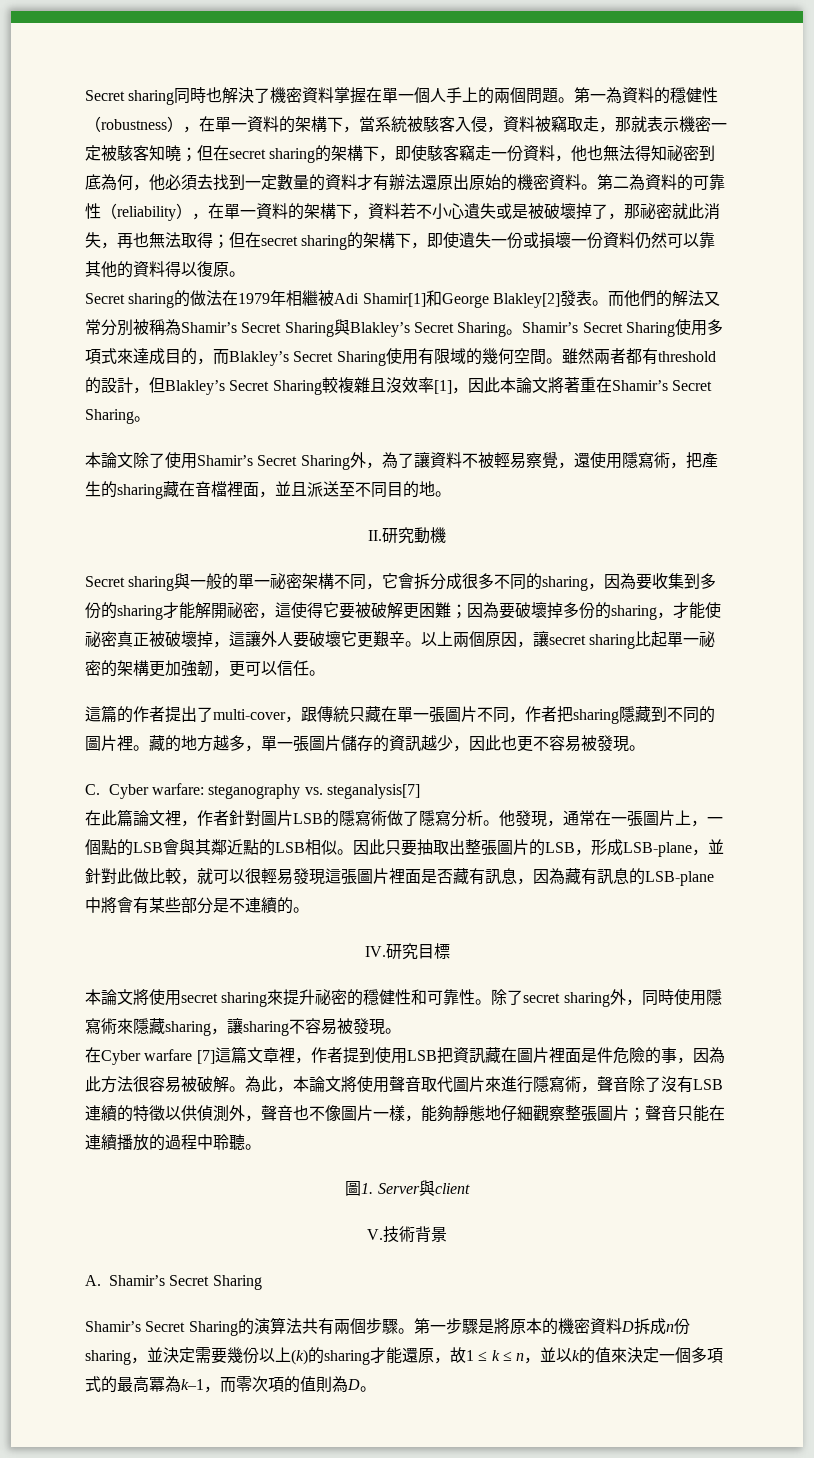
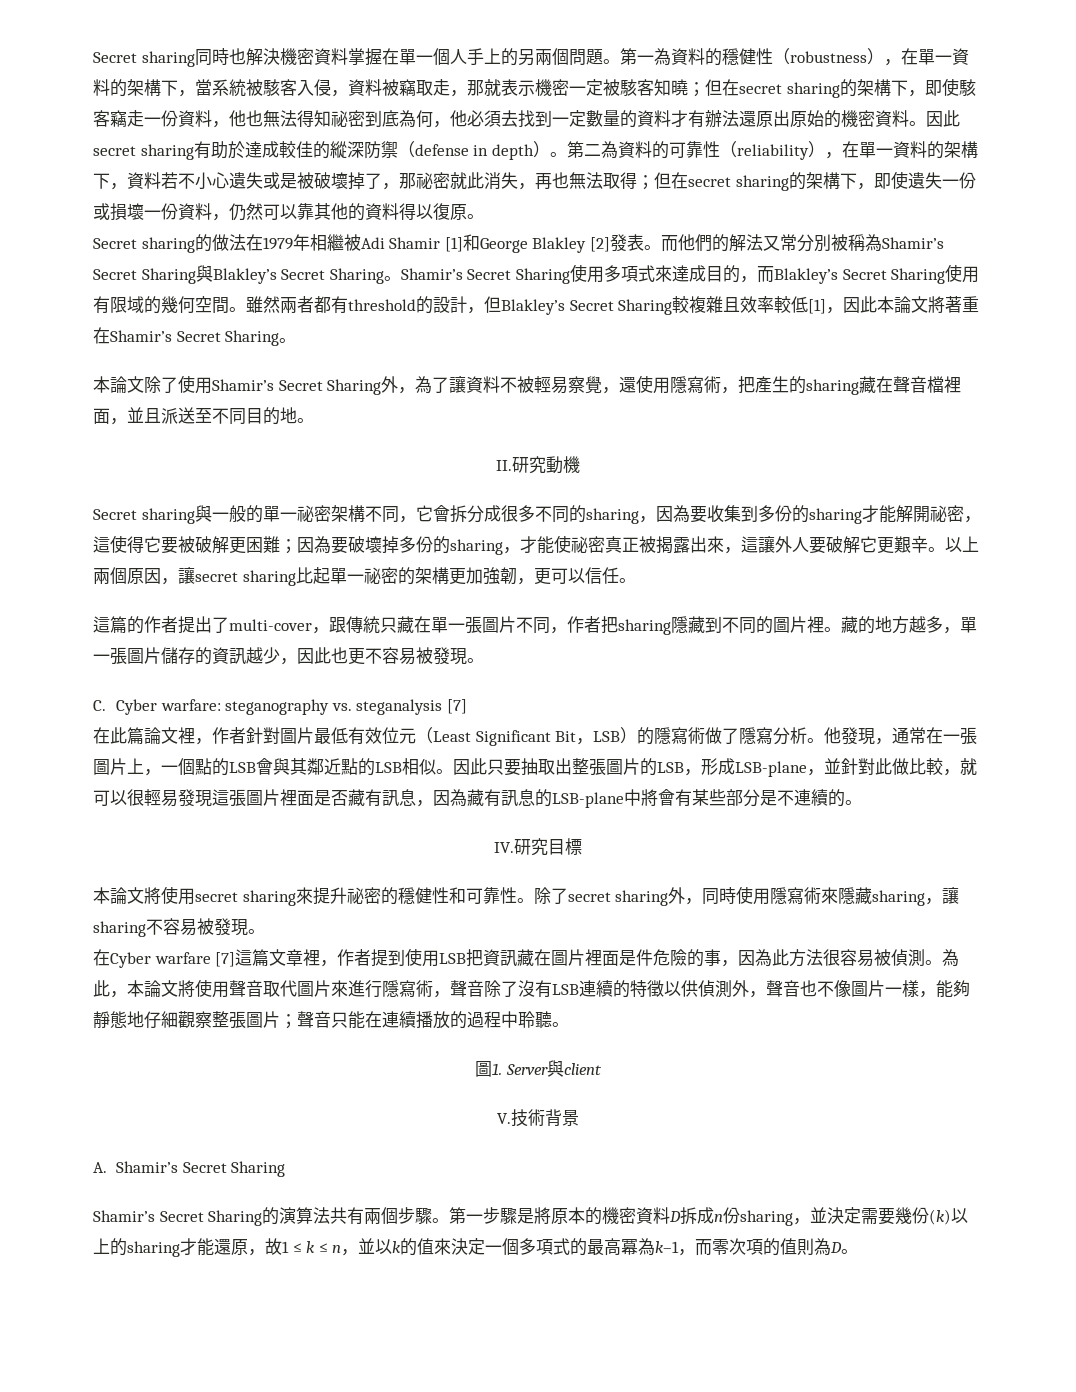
- Secret sharing同時也解決了機密資料掌握在單一個人手上的兩個問題。
+ Secret sharing同時也解決機密資料掌握在單一個人手上的另兩個問題。
+ 因此secret sharing有助於達成較佳的縱深防禦（defense in depth）。
- 第二為資料的可靠性（reliability），在單一資料的架構下，資料若不小心遺失或是被破壞掉了，那祕密就此消失，再也無法取得；但在secret sharing的架構下，即使遺失一份或損壞一份資料仍然可以靠其他的資料得以復原。
+ 第二為資料的可靠性（reliability），在單一資料的架構下，資料若不小心遺失或是被破壞掉了，那祕密就此消失，再也無法取得；但在secret sharing的架構下，即使遺失一份或損壞一份資料，仍然可以靠其他的資料得以復原。
- Secret sharing的做法在1979年相繼被Adi Shamir[1]和George Blakley[2]發表。
+ Secret sharing的做法在1979年相繼被Adi Shamir [1]和George Blakley [2]發表。
- 雖然兩者都有threshold的設計，但Blakley’s Secret Sharing較複雜且沒效率[1]，因此本論文將著重在Shamir’s Secret Sharing。
+ 雖然兩者都有threshold的設計，但Blakley’s Secret Sharing較複雜且效率較低[1]，因此本論文將著重在Shamir’s Secret Sharing。
- 本論文除了使用Shamir’s Secret Sharing外，為了讓資料不被輕易察覺，還使用隱寫術，把產生的sharing藏在音檔裡面，並且派送至不同目的地。
+ 本論文除了使用Shamir’s Secret Sharing外，為了讓資料不被輕易察覺，還使用隱寫術，把產生的sharing藏在聲音檔裡面，並且派送至不同目的地。
- Secret sharing與一般的單一祕密架構不同，它會拆分成很多不同的sharing，因為要收集到多份的sharing才能解開祕密，這使得它要被破解更困難；因為要破壞掉多份的sharing，才能使祕密真正被破壞掉，這讓外人要破壞它更艱辛。
+ Secret sharing與一般的單一祕密架構不同，它會拆分成很多不同的sharing，因為要收集到多份的sharing才能解開祕密，這使得它要被破解更困難；因為要破壞掉多份的sharing，才能使祕密真正被揭露出來，這讓外人要破解它更艱辛。
- C. Cyber warfare: steganography vs. steganalysis[7]
+ C. Cyber warfare: steganography vs. steganalysis [7]
- 在此篇論文裡，作者針對圖片LSB的隱寫術做了隱寫分析。
+ 在此篇論文裡，作者針對圖片最低有效位元（Least Significant Bit，LSB）的隱寫術做了隱寫分析。
- 在Cyber warfare [7]這篇文章裡，作者提到使用LSB把資訊藏在圖片裡面是件危險的事，因為此方法很容易被破解。
+ 在Cyber warfare [7]這篇文章裡，作者提到使用LSB把資訊藏在圖片裡面是件危險的事，因為此方法很容易被偵測。
- 第一步驟是將原本的機密資料D拆成n份sharing，並決定需要幾份以上(k)的sharing才能還原，故1 ≤ k ≤ n，並以k的值來決定一個多項式的最高冪為k–1，而零次項的值則為D。
+ 第一步驟是將原本的機密資料D拆成n份sharing，並決定需要幾份(k)以上的sharing才能還原，故1 ≤ k ≤ n，並以k的值來決定一個多項式的最高冪為k–1，而零次項的值則為D。

